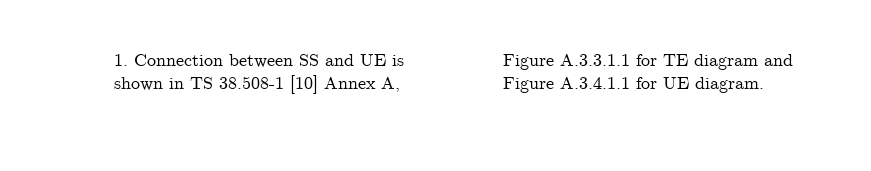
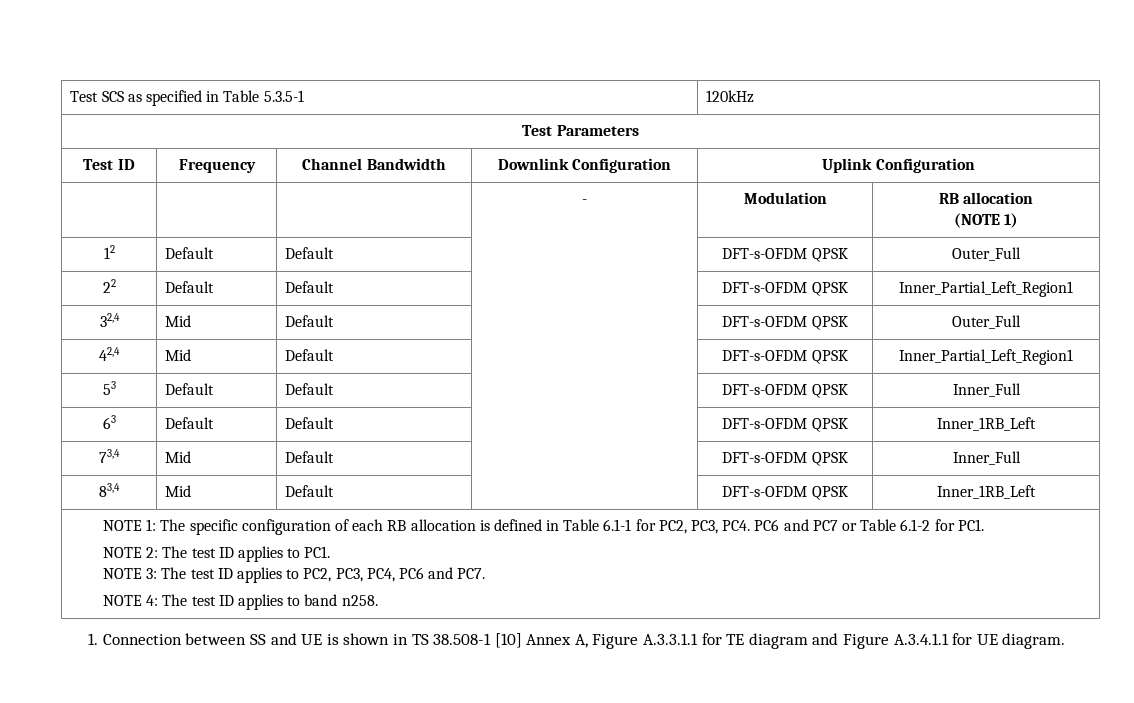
+ Test SCS as specified in Table 5.3.5-1 | 120kHz
+ Test Parameters
+ Test ID | Frequency | Channel Bandwidth | Downlink Configuration | Uplink Configuration
+ | | | - | Modulation | RB allocation
+ (NOTE 1)
+ 12 | Default | Default | | DFT-s-OFDM QPSK | Outer_Full
+ 22 | Default | Default | | DFT-s-OFDM QPSK | Inner_Partial_Left_Region1
+ 32,4 | Mid | Default | | DFT-s-OFDM QPSK | Outer_Full
+ 42,4 | Mid | Default | | DFT-s-OFDM QPSK | Inner_Partial_Left_Region1
+ 53 | Default | Default | | DFT-s-OFDM QPSK | Inner_Full
+ 63 | Default | Default | | DFT-s-OFDM QPSK | Inner_1RB_Left
+ 73,4 | Mid | Default | | DFT-s-OFDM QPSK | Inner_Full
+ 83,4 | Mid | Default | | DFT-s-OFDM QPSK | Inner_1RB_Left
+ NOTE 1: The specific configuration of each RB allocation is defined in Table 6.1-1 for PC2, PC3, PC4. PC6 and PC7 or Table 6.1-2 for PC1.
+ NOTE 2: The test ID applies to PC1.
+ NOTE 3: The test ID applies to PC2, PC3, PC4, PC6 and PC7.
+ NOTE 4: The test ID applies to band n258.

